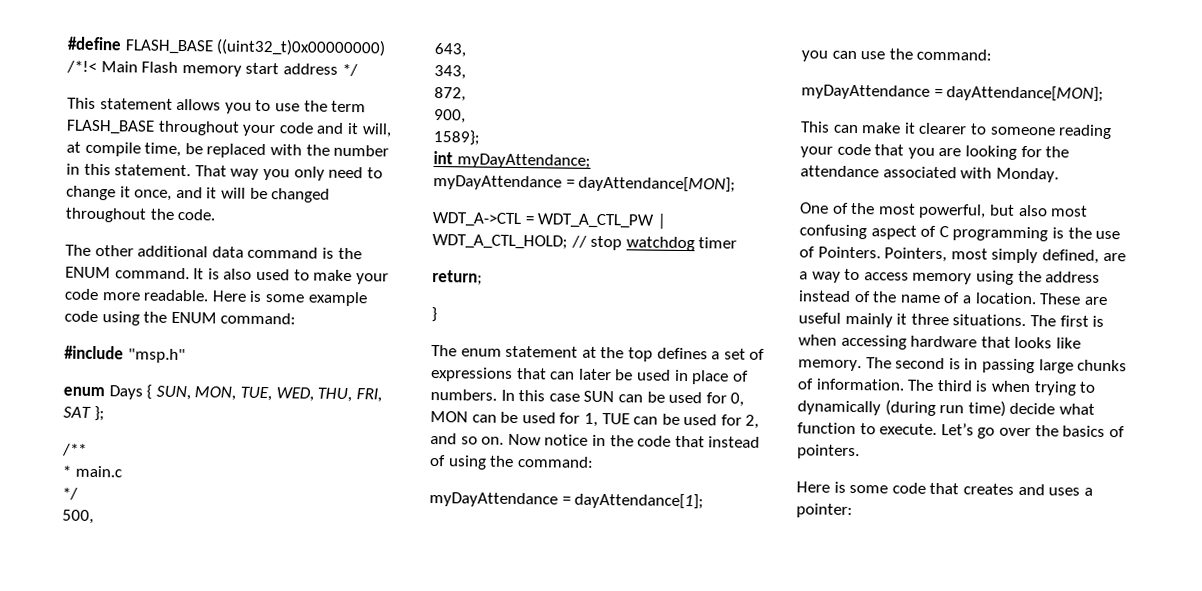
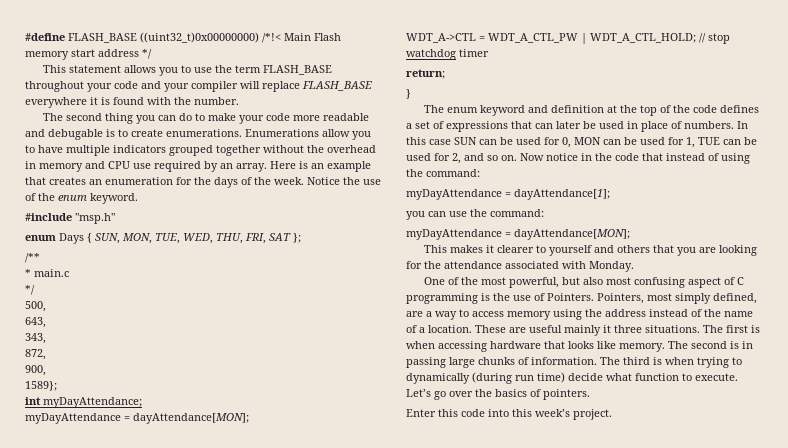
- This statement allows you to use the term FLASH_BASE throughout your code and it will, at compile time, be replaced with the number in this statement. That way you only need to change it once, and it will be changed throughout the code.
- The other additional data command is the ENUM command. It is also used to make your code more readable. Here is some example code using the ENUM command:
+ This statement allows you to use the term FLASH_BASE throughout your code and your compiler will replace FLASH_BASE everywhere it is found with the number.
+ The second thing you can do to make your code more readable and debugable is to create enumerations. Enumerations allow you to have multiple indicators grouped together without the overhead in memory and CPU use required by an array. Here is an example that creates an enumeration for the days of the week. Notice the use of the enum keyword.
- The enum statement at the top defines a set of expressions that can later be used in place of numbers.
+ The enum keyword and definition at the top of the code defines a set of expressions that can later be used in place of numbers.
- This can make it clearer to someone reading your code that you are looking for the attendance associated with Monday.
+ This makes it clearer to yourself and others that you are looking for the attendance associated with Monday.
- Here is some code that creates and uses a pointer:
+ Enter this code into this week’s project.

